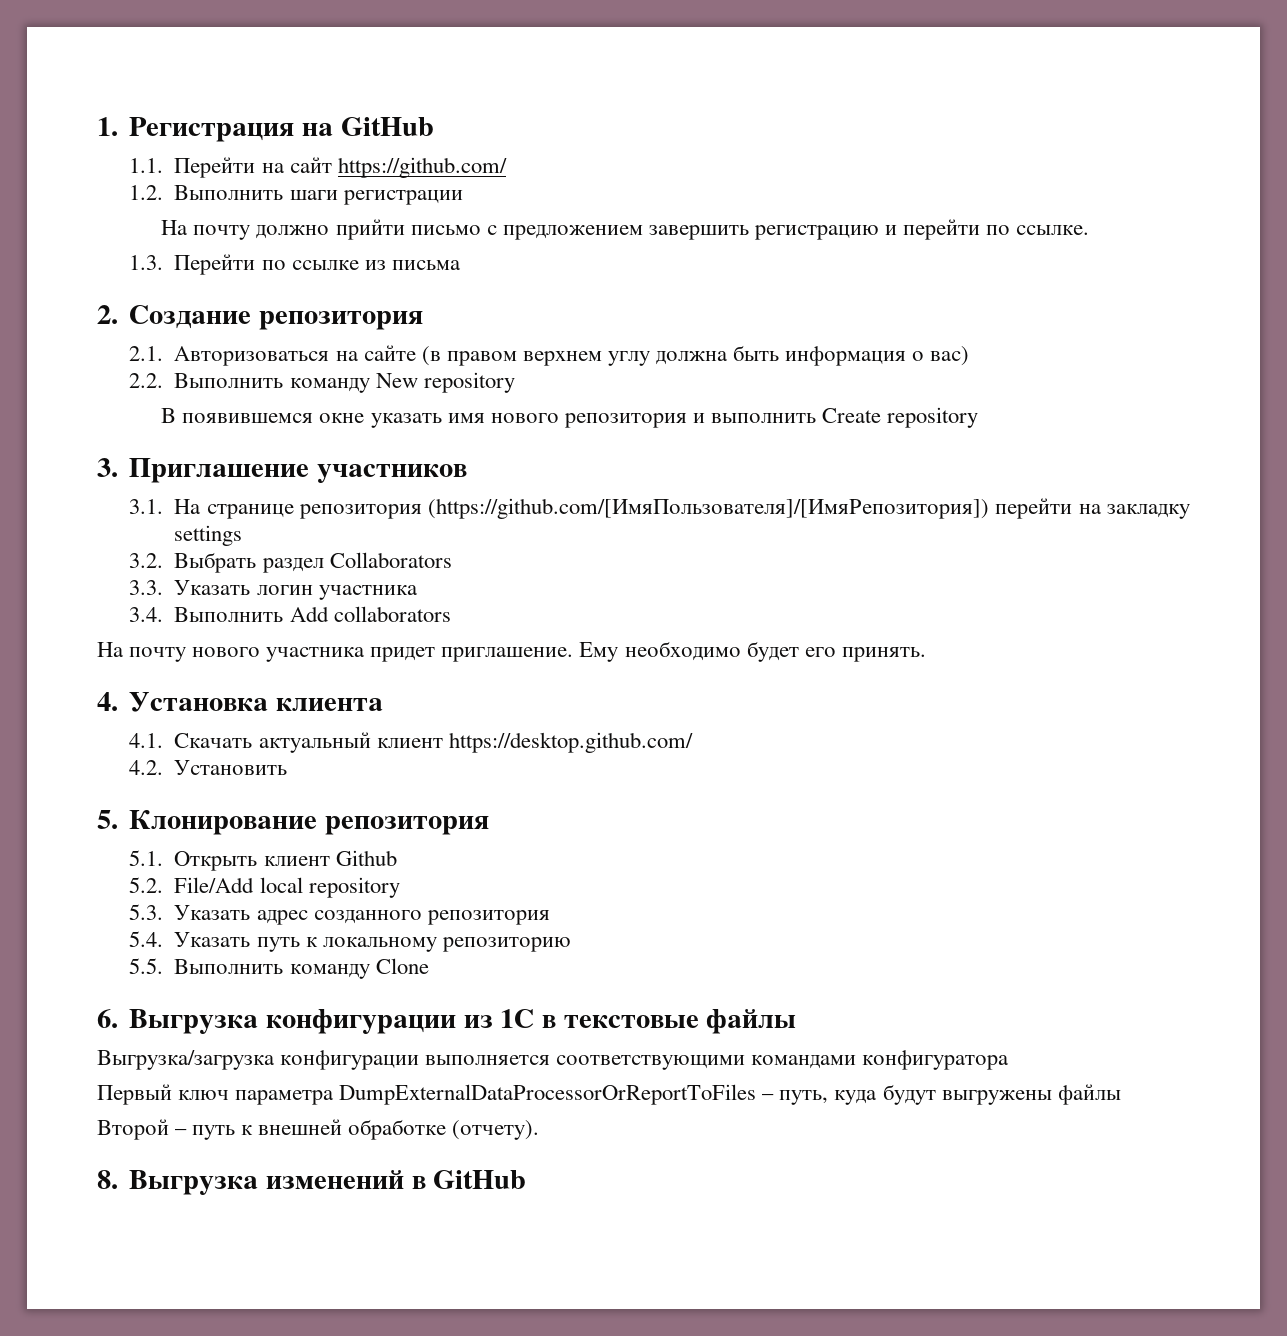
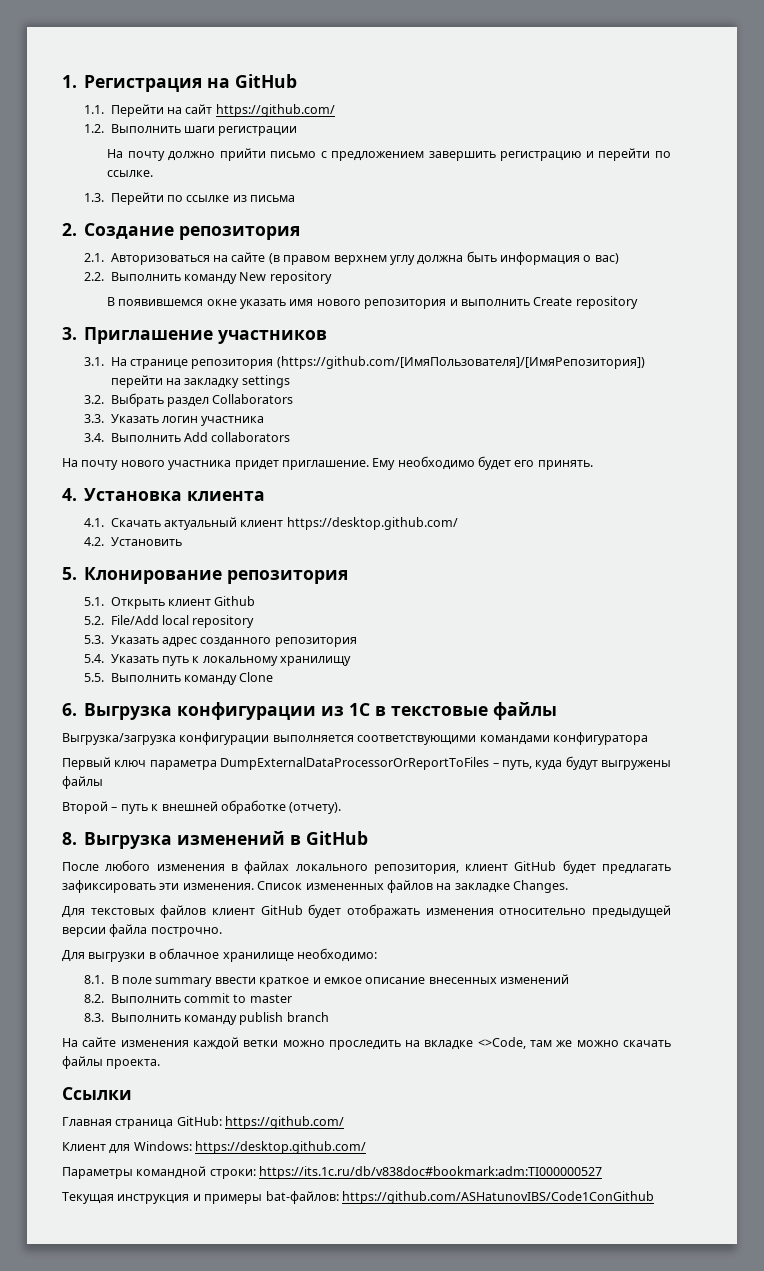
- 5.4. Указать путь к локальному репозиторию
+ 5.4. Указать путь к локальному хранилищу
+ После любого изменения в файлах локального репозитория, клиент GitHub будет предлагать зафиксировать эти изменения. Список измененных файлов на закладке Changes.
+ Для текстовых файлов клиент GitHub будет отображать изменения относительно предыдущей версии файла построчно.
+ Для выгрузки в облачное хранилище необходимо:
+ 8.1. В поле summary ввести краткое и емкое описание внесенных изменений
+ 8.2. Выполнить commit to master
+ 8.3. Выполнить команду publish branch
+ На сайте изменения каждой ветки можно проследить на вкладке <>Code, там же можно скачать файлы проекта.
+ Ссылки
+ Главная страница GitHub: https://github.com/
+ Клиент для Windows: https://desktop.github.com/
+ Параметры командной строки: https://its.1c.ru/db/v838doc#bookmark:adm:TI000000527
+ Текущая инструкция и примеры bat-файлов: https://github.com/ASHatunovIBS/Code1ConGithub

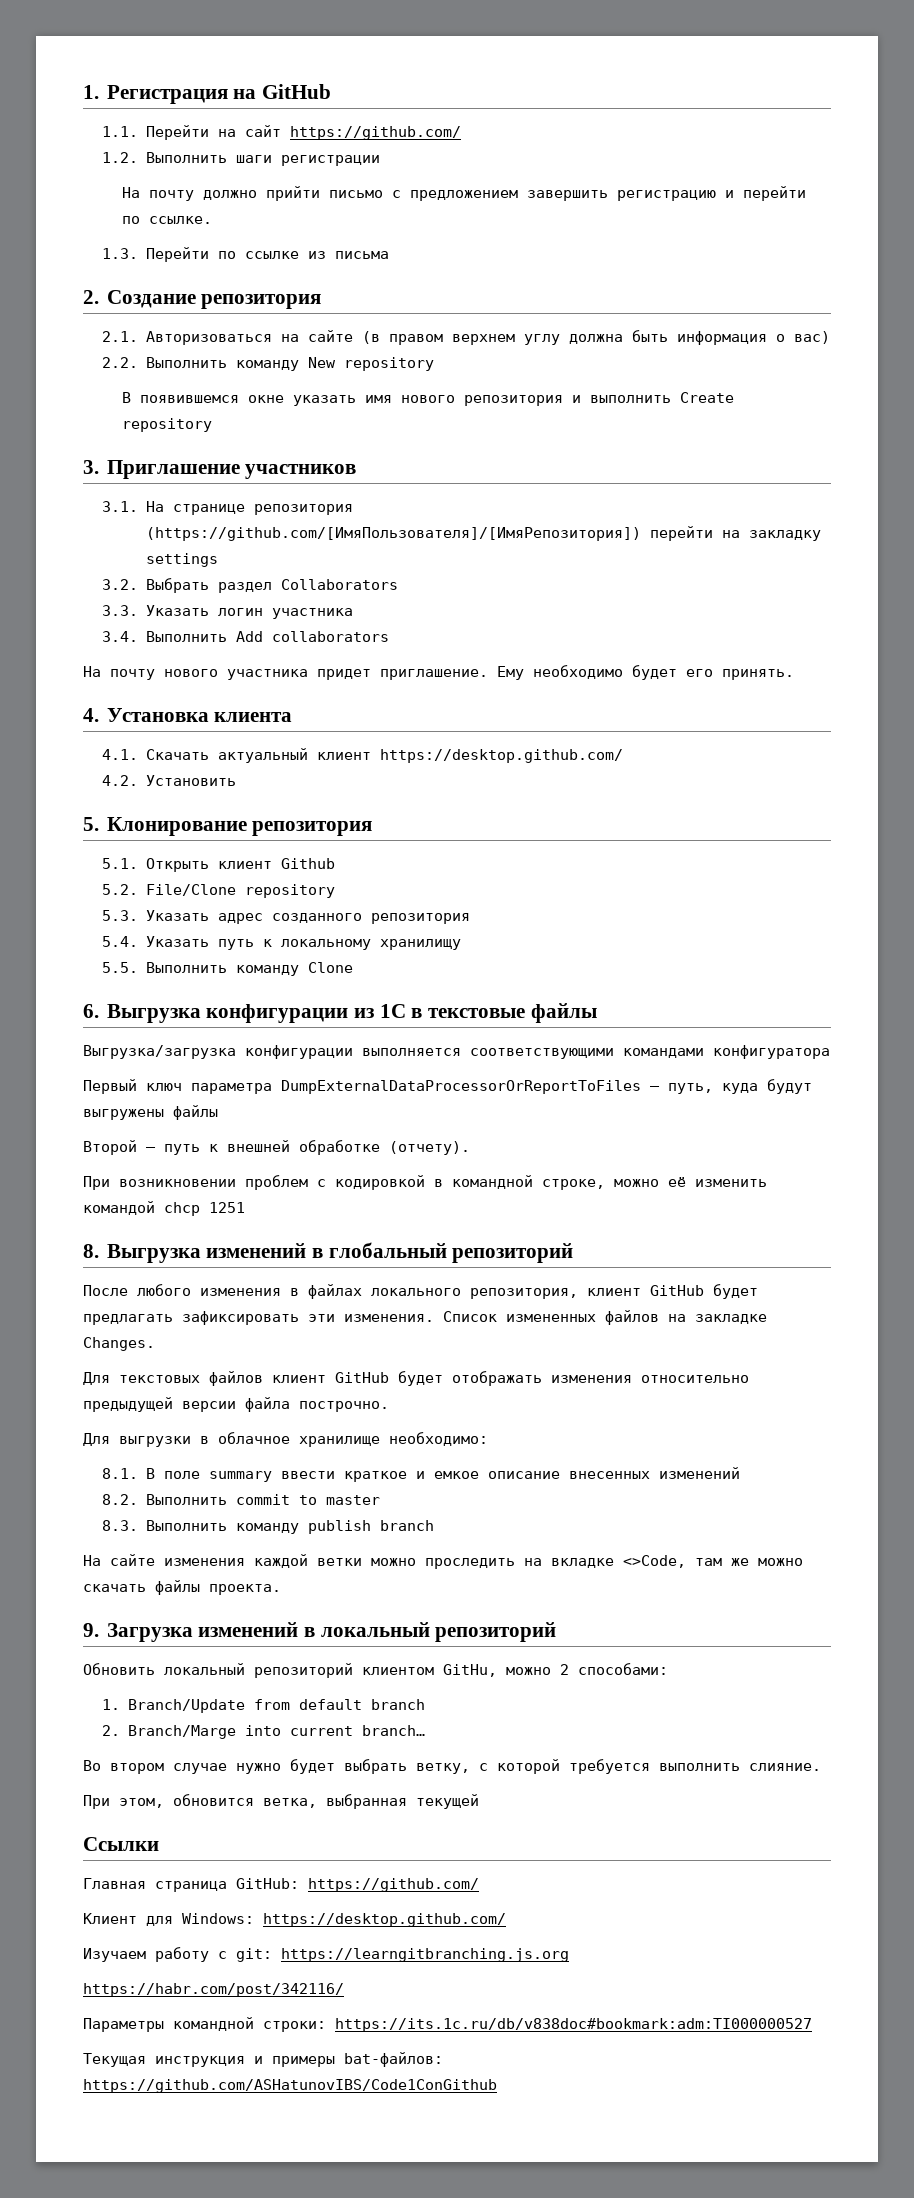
- 5.2. File/Add local repository
+ 5.2. File/Clone repository
+ При возникновении проблем с кодировкой в командной строке, можно её изменить командой chcp 1251
- 8. Выгрузка изменений в GitHub
+ 8. Выгрузка изменений в глобальный репозиторий
+ 9. Загрузка изменений в локальный репозиторий
+ Обновить локальный репозиторий клиентом GitHu, можно 2 способами:
+ 1. Branch/Update from default branch
+ 2. Branch/Marge into current branch…
+ Во втором случае нужно будет выбрать ветку, с которой требуется выполнить слияние.
+ При этом, обновится ветка, выбранная текущей
+ Изучаем работу с git: https://learngitbranching.js.org
+ https://habr.com/post/342116/

